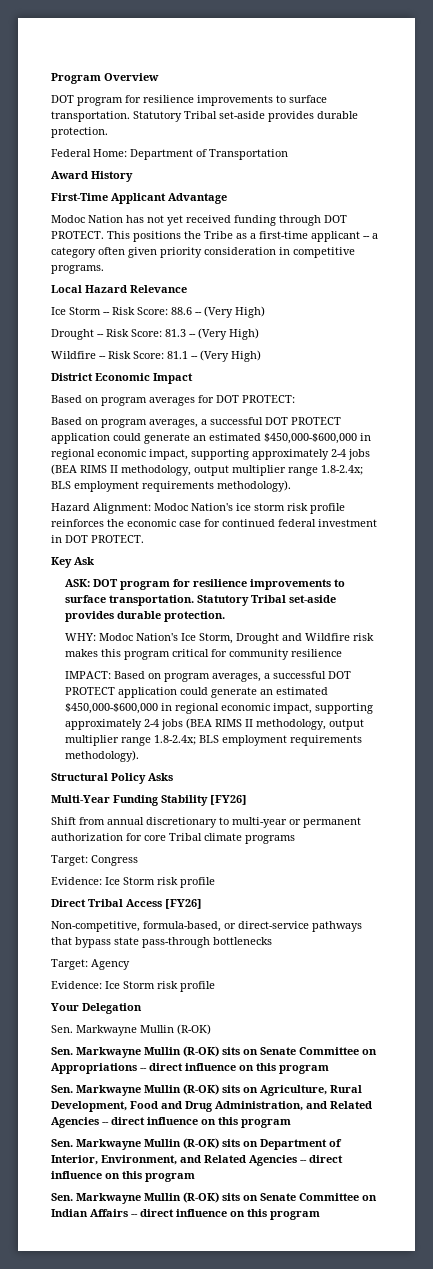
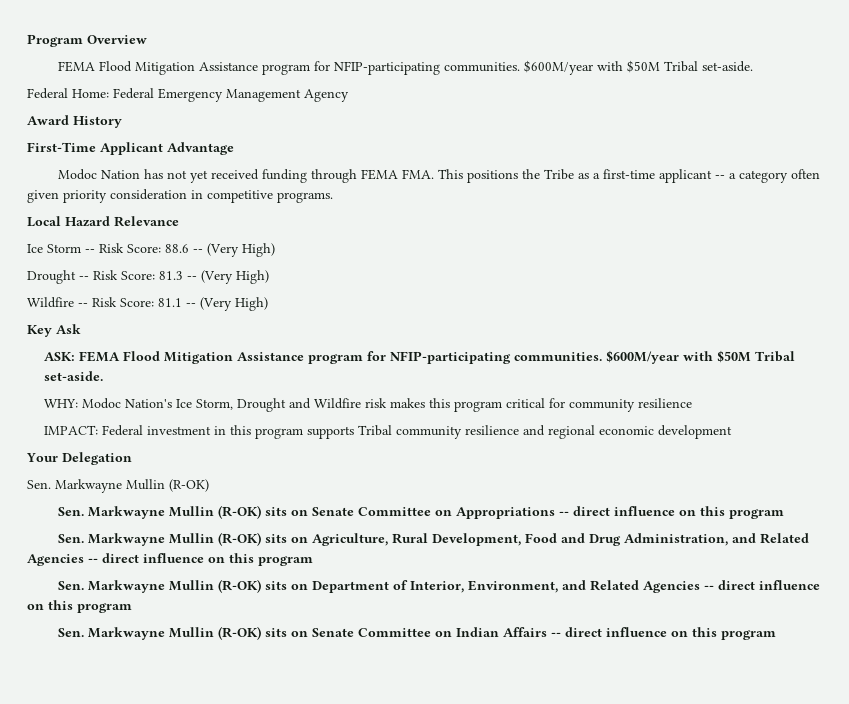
  Program Overview
- DOT program for resilience improvements to surface transportation. Statutory Tribal set-aside provides durable protection.
- Federal Home: Department of Transportation
+ FEMA Flood Mitigation Assistance program for NFIP-participating communities. $600M/year with $50M Tribal set-aside.
+ Federal Home: Federal Emergency Management Agency
- Modoc Nation has not yet received funding through DOT PROTECT. This positions the Tribe as a first-time applicant -- a category often given priority consideration in competitive programs.
+ Modoc Nation has not yet received funding through FEMA FMA. This positions the Tribe as a first-time applicant -- a category often given priority consideration in competitive programs.
- District Economic Impact
- Based on program averages for DOT PROTECT:
- Based on program averages, a successful DOT PROTECT application could generate an estimated $450,000-$600,000 in regional economic impact, supporting approximately 2-4 jobs (BEA RIMS II methodology, output multiplier range 1.8-2.4x; BLS employment requirements methodology).
- Hazard Alignment: Modoc Nation's ice storm risk profile reinforces the economic case for continued federal investment in DOT PROTECT.
  Key Ask
- ASK: DOT program for resilience improvements to surface transportation. Statutory Tribal set-aside provides durable protection.
+ ASK: FEMA Flood Mitigation Assistance program for NFIP-participating communities. $600M/year with $50M Tribal set-aside.
- IMPACT: Based on program averages, a successful DOT PROTECT application could generate an estimated $450,000-$600,000 in regional economic impact, supporting approximately 2-4 jobs (BEA RIMS II methodology, output multiplier range 1.8-2.4x; BLS employment requirements methodology).
- Structural Policy Asks
- Multi-Year Funding Stability [FY26]
- Shift from annual discretionary to multi-year or permanent authorization for core Tribal climate programs
- Target: Congress
- Evidence: Ice Storm risk profile
- Direct Tribal Access [FY26]
- Non-competitive, formula-based, or direct-service pathways that bypass state pass-through bottlenecks
- Target: Agency
- Evidence: Ice Storm risk profile
+ IMPACT: Federal investment in this program supports Tribal community resilience and regional economic development

